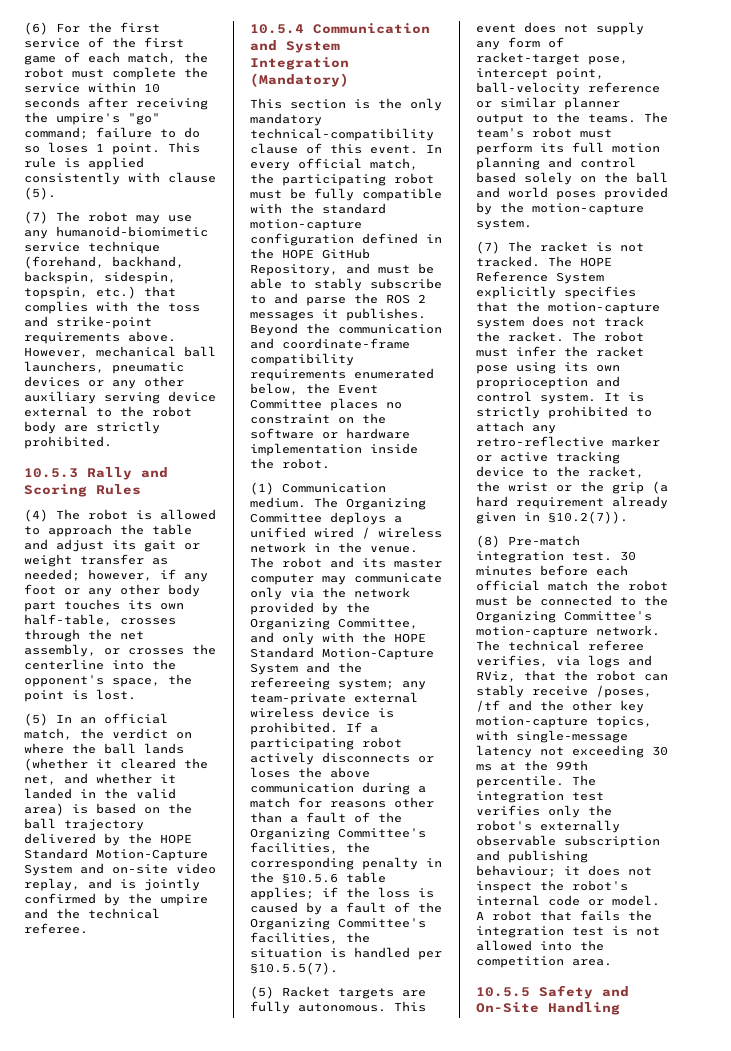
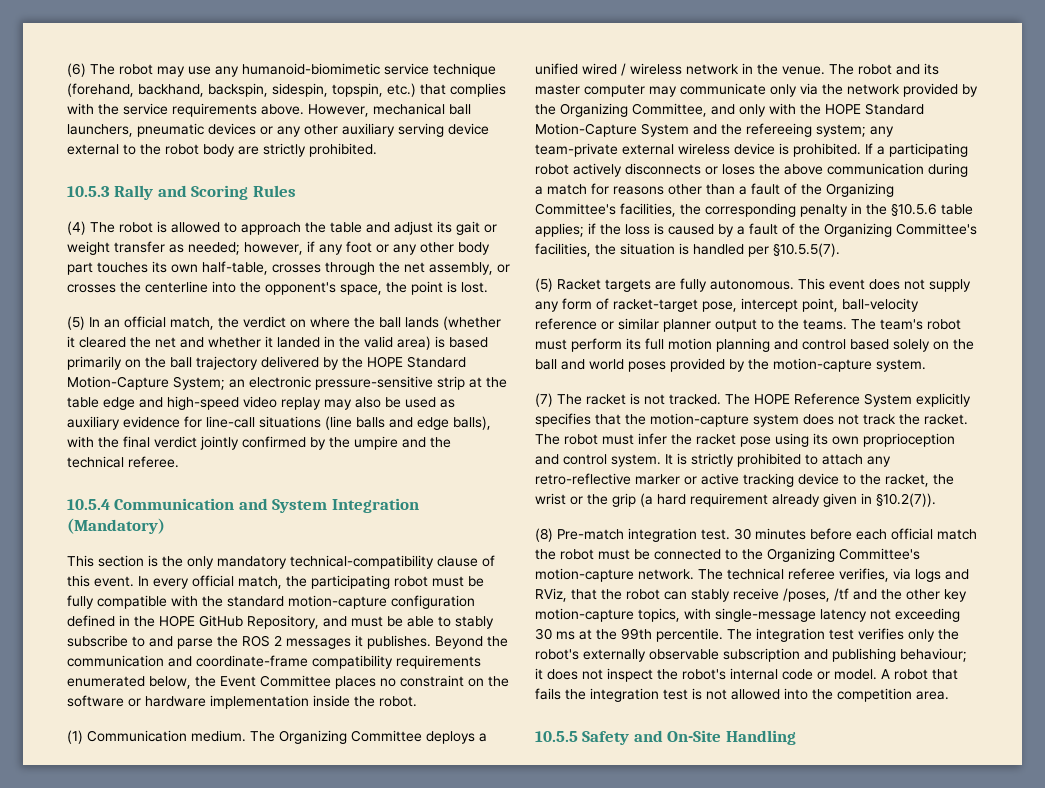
- (6) For the first service of the first game of each match, the robot must complete the service within 10 seconds after receiving the umpire's "go" command; failure to do so loses 1 point. This rule is applied consistently with clause (5).
- (7) The robot may use any humanoid-biomimetic service technique (forehand, backhand, backspin, sidespin, topspin, etc.) that complies with the toss and strike-point requirements above.
+ (6) The robot may use any humanoid-biomimetic service technique (forehand, backhand, backspin, sidespin, topspin, etc.) that complies with the service requirements above.
- (5) In an official match, the verdict on where the ball lands (whether it cleared the net, and whether it landed in the valid area) is based on the ball trajectory delivered by the HOPE Standard Motion-Capture System and on-site video replay, and is jointly confirmed by the umpire and the technical referee.
+ (5) In an official match, the verdict on where the ball lands (whether it cleared the net and whether it landed in the valid area) is based primarily on the ball trajectory delivered by the HOPE Standard Motion-Capture System; an electronic pressure-sensitive strip at the table edge and high-speed video replay may also be used as auxiliary evidence for line-call situations (line balls and edge balls), with the final verdict jointly confirmed by the umpire and the technical referee.

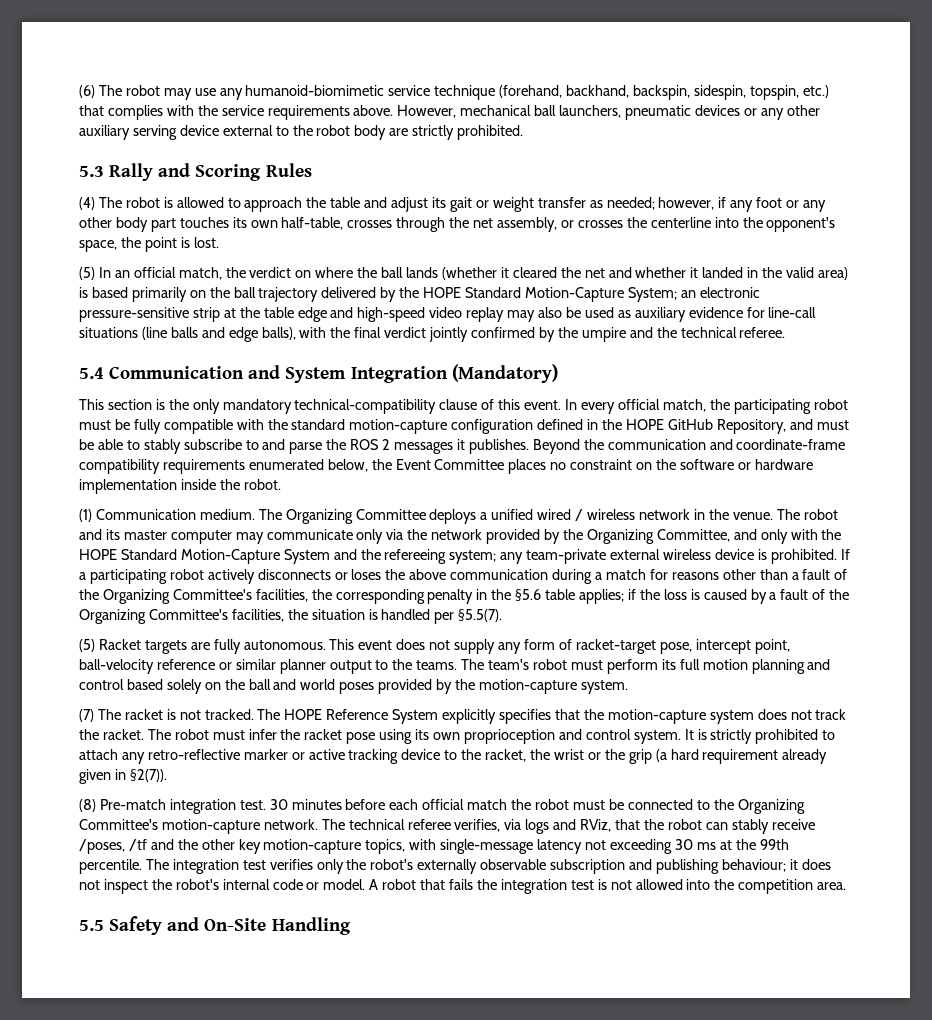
- 10.5.3 Rally and Scoring Rules
+ 5.3 Rally and Scoring Rules
- 10.5.4 Communication and System Integration (Mandatory)
+ 5.4 Communication and System Integration (Mandatory)
- If a participating robot actively disconnects or loses the above communication during a match for reasons other than a fault of the Organizing Committee's facilities, the corresponding penalty in the §10.5.6 table applies; if the loss is caused by a fault of the Organizing Committee's facilities, the situation is handled per §10.5.5(7).
+ If a participating robot actively disconnects or loses the above communication during a match for reasons other than a fault of the Organizing Committee's facilities, the corresponding penalty in the §5.6 table applies; if the loss is caused by a fault of the Organizing Committee's facilities, the situation is handled per §5.5(7).
- It is strictly prohibited to attach any retro-reflective marker or active tracking device to the racket, the wrist or the grip (a hard requirement already given in §10.2(7)).
+ It is strictly prohibited to attach any retro-reflective marker or active tracking device to the racket, the wrist or the grip (a hard requirement already given in §2(7)).
- 10.5.5 Safety and On-Site Handling
+ 5.5 Safety and On-Site Handling

